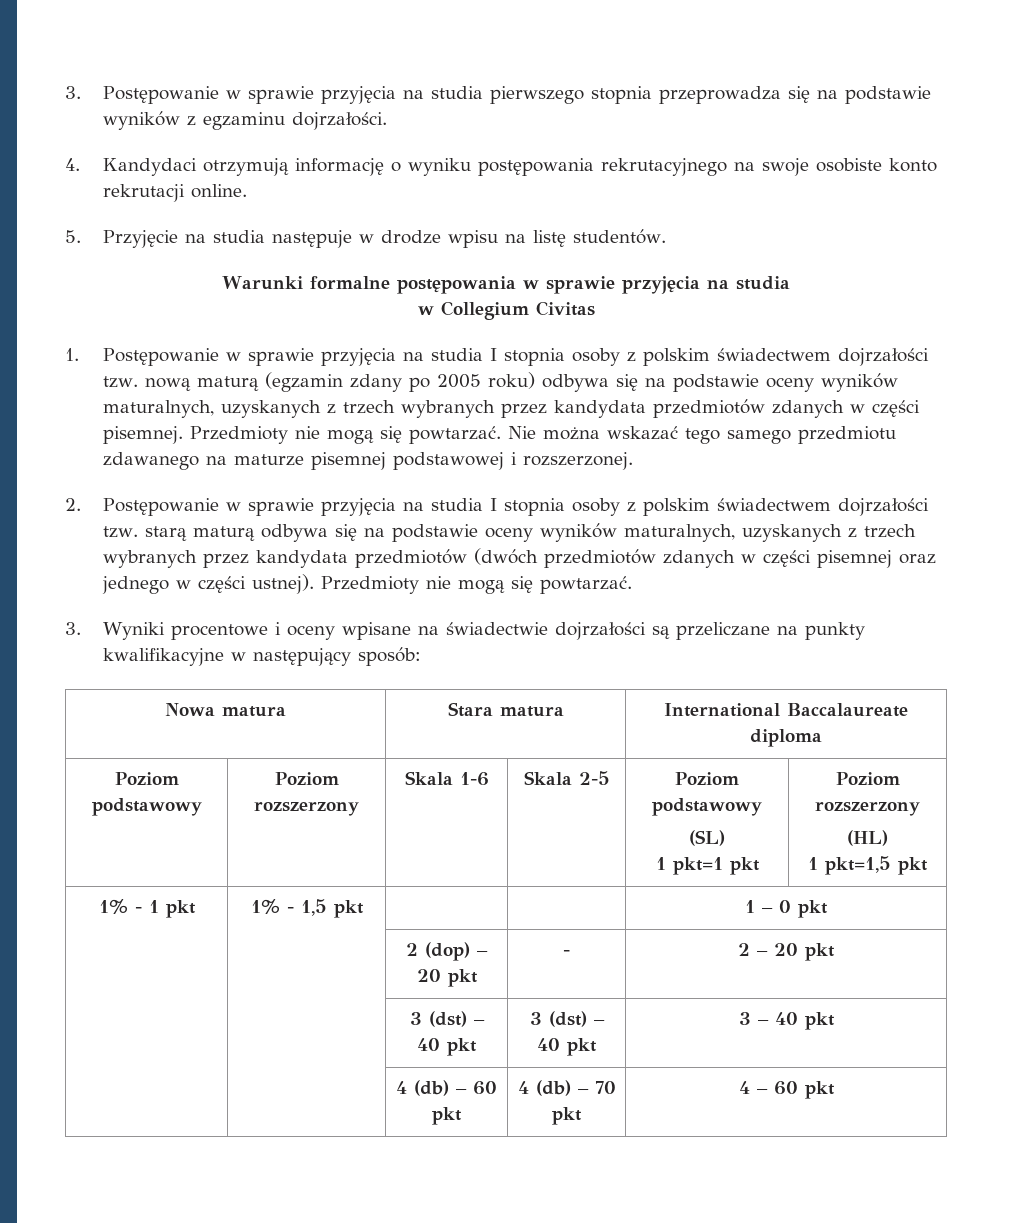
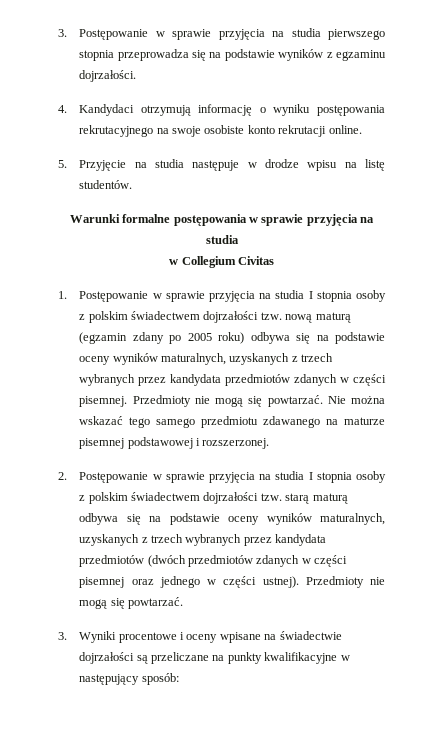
- Nowa matura | Stara matura | International Baccalaureate diploma
- Poziom podstawowy | Poziom rozszerzony | Skala 1-6 | Skala 2-5 | Poziom podstawowy
- (SL)
- 1 pkt=1 pkt | Poziom rozszerzony
- (HL)
- 1 pkt=1,5 pkt
- 1% - 1 pkt | 1% - 1,5 pkt | | | 1 – 0 pkt
- | | 2 (dop) – 20 pkt | - | 2 – 20 pkt
- | | 3 (dst) – 40 pkt | 3 (dst) – 40 pkt | 3 – 40 pkt
- | | 4 (db) – 60 pkt | 4 (db) – 70 pkt | 4 – 60 pkt

